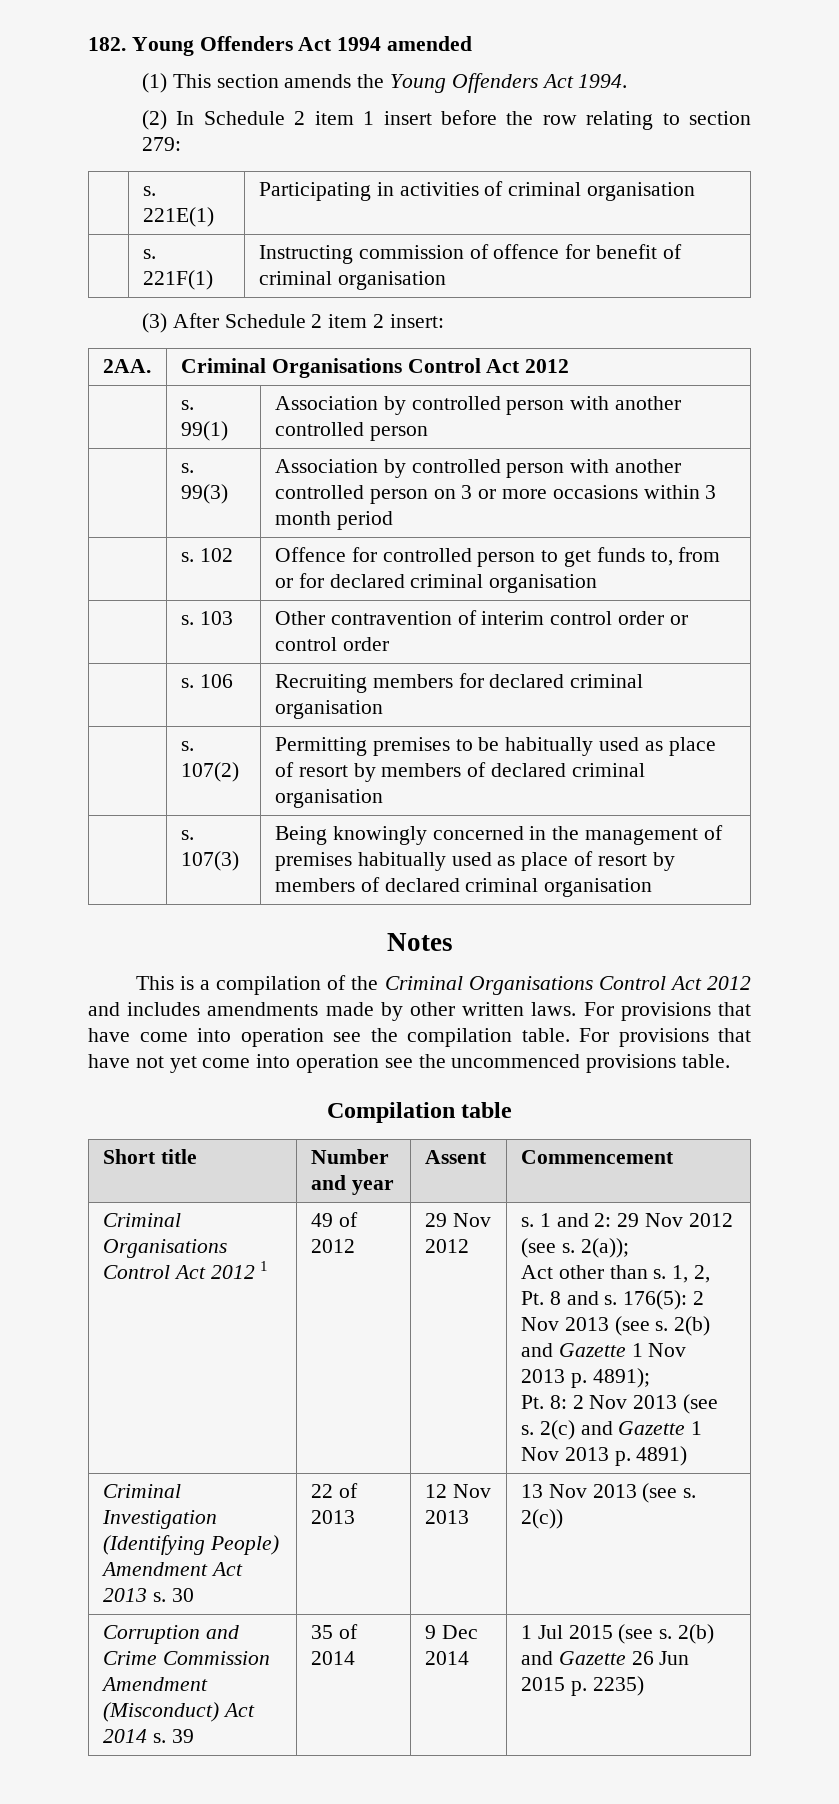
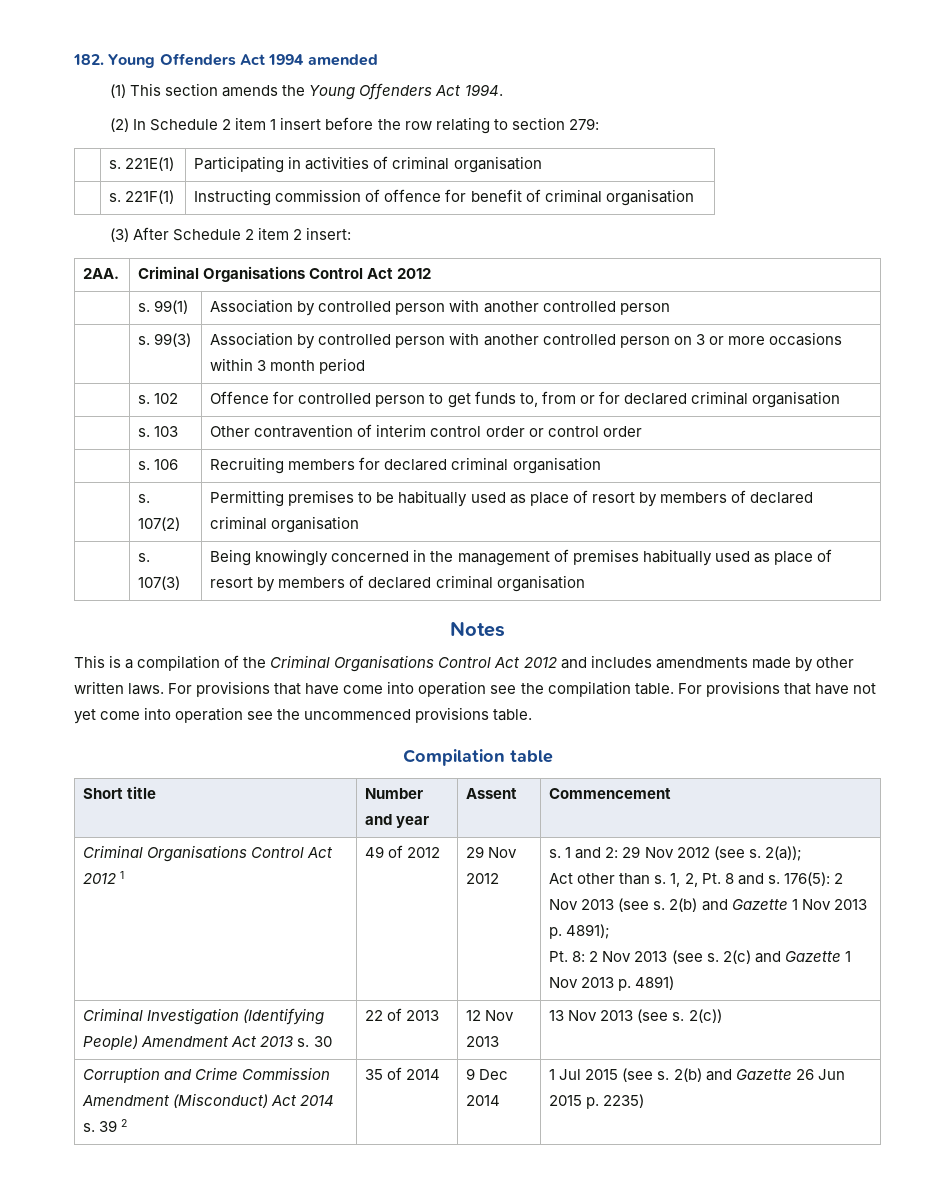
- Corruption and Crime Commission Amendment (Misconduct) Act 2014 s. 39 | 35 of 2014 | 9 Dec 2014 | 1 Jul 2015 (see s. 2(b) and Gazette 26 Jun 2015 p. 2235)
+ Corruption and Crime Commission Amendment (Misconduct) Act 2014 s. 39 2 | 35 of 2014 | 9 Dec 2014 | 1 Jul 2015 (see s. 2(b) and Gazette 26 Jun 2015 p. 2235)

